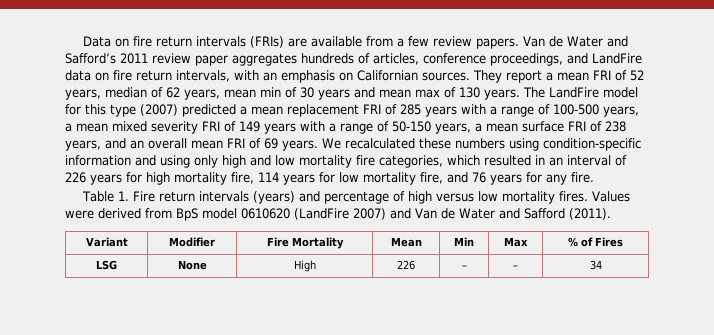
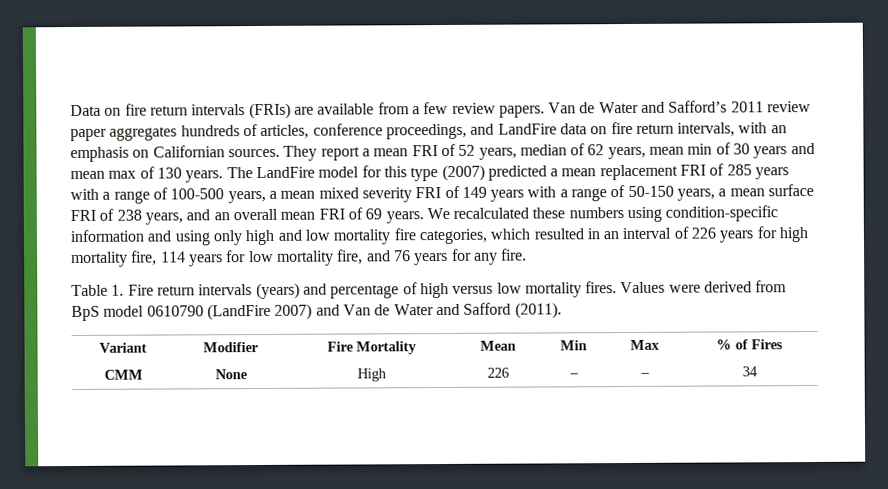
- Values were derived from BpS model 0610620 (LandFire 2007) and Van de Water and Safford (2011).
+ Values were derived from BpS model 0610790 (LandFire 2007) and Van de Water and Safford (2011).
- LSG | None | High | 226 | – | – | 34
+ CMM | None | High | 226 | – | – | 34

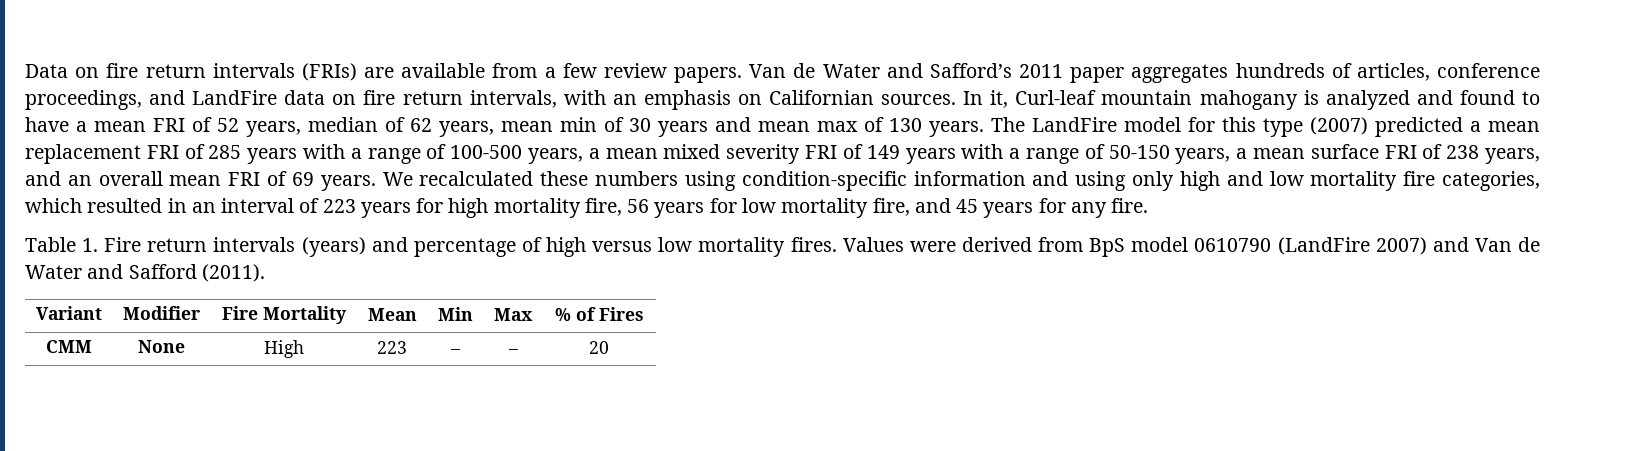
- Van de Water and Safford’s 2011 review paper aggregates hundreds of articles, conference proceedings, and LandFire data on fire return intervals, with an emphasis on Californian sources.
+ Van de Water and Safford’s 2011 paper aggregates hundreds of articles, conference proceedings, and LandFire data on fire return intervals, with an emphasis on Californian sources.
- They report a mean FRI of 52 years, median of 62 years, mean min of 30 years and mean max of 130 years.
+ In it, Curl-leaf mountain mahogany is analyzed and found to have a mean FRI of 52 years, median of 62 years, mean min of 30 years and mean max of 130 years.
- We recalculated these numbers using condition-specific information and using only high and low mortality fire categories, which resulted in an interval of 226 years for high mortality fire, 114 years for low mortality fire, and 76 years for any fire.
+ We recalculated these numbers using condition-specific information and using only high and low mortality fire categories, which resulted in an interval of 223 years for high mortality fire, 56 years for low mortality fire, and 45 years for any fire.
- CMM | None | High | 226 | – | – | 34
+ CMM | None | High | 223 | – | – | 20

